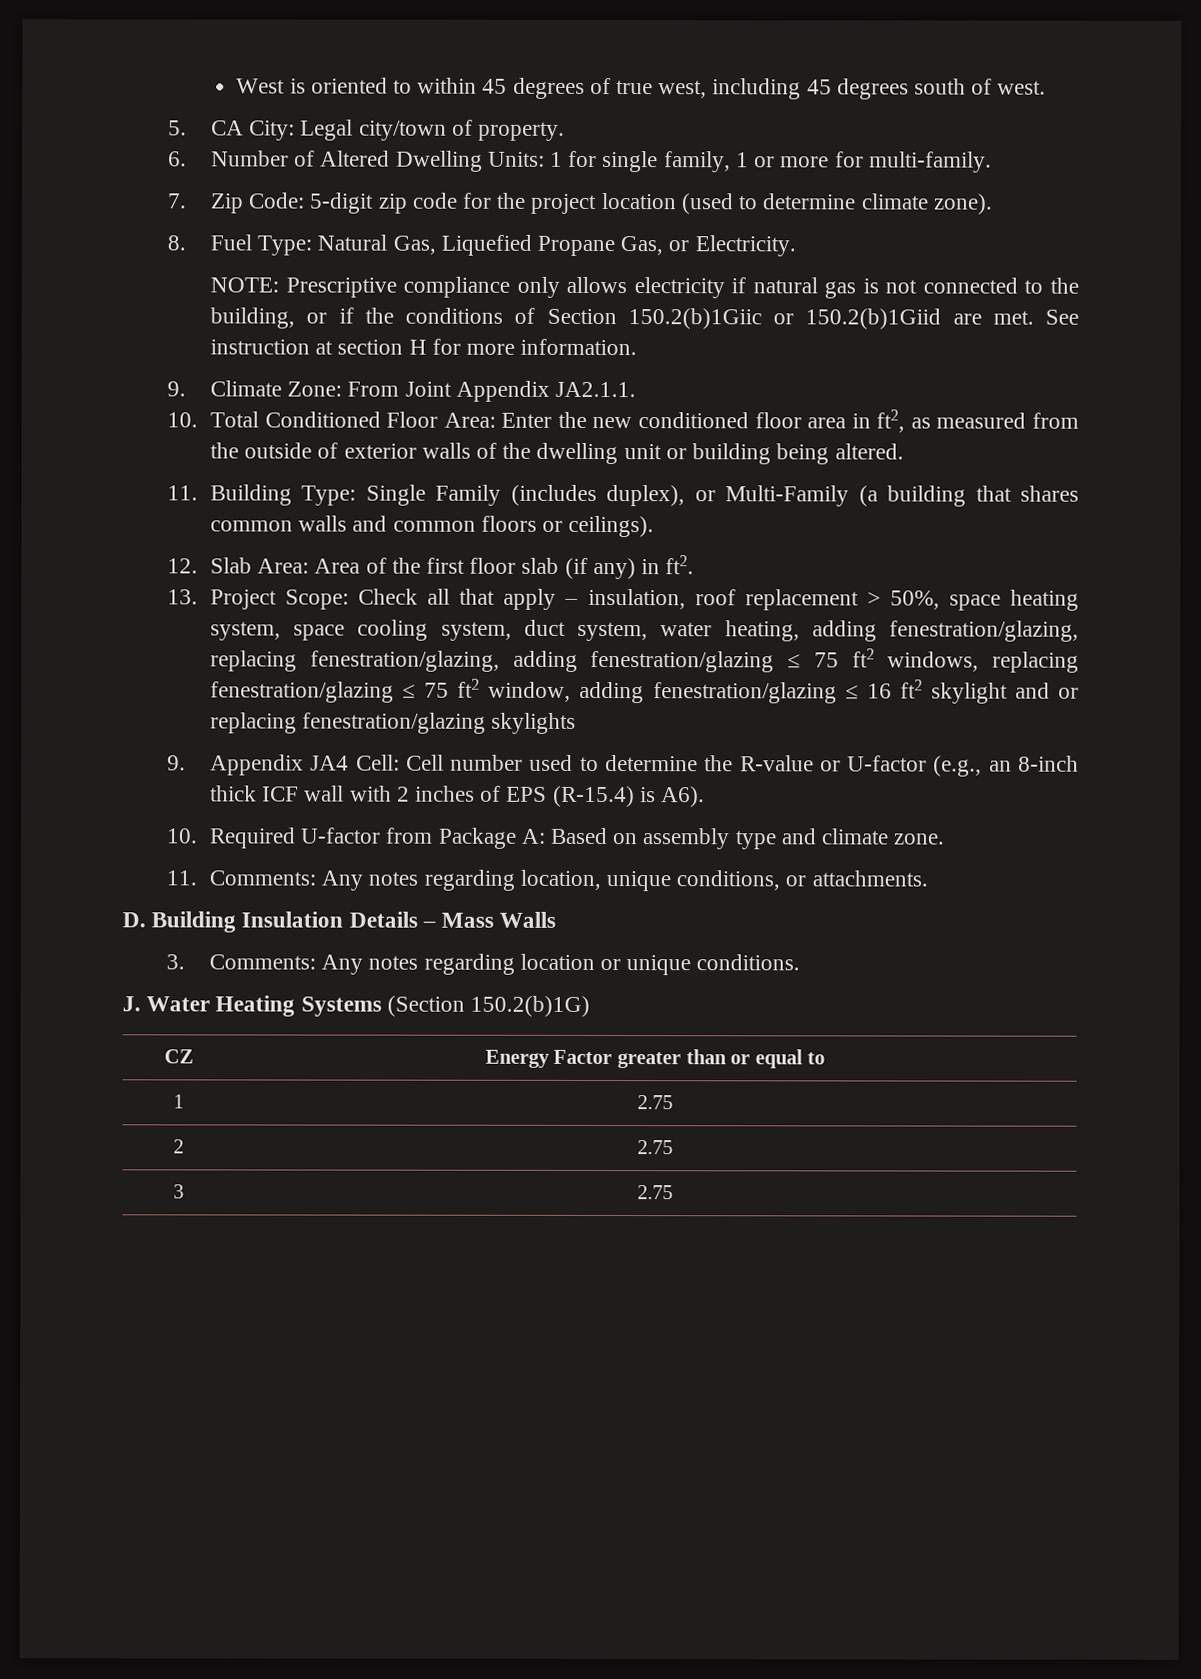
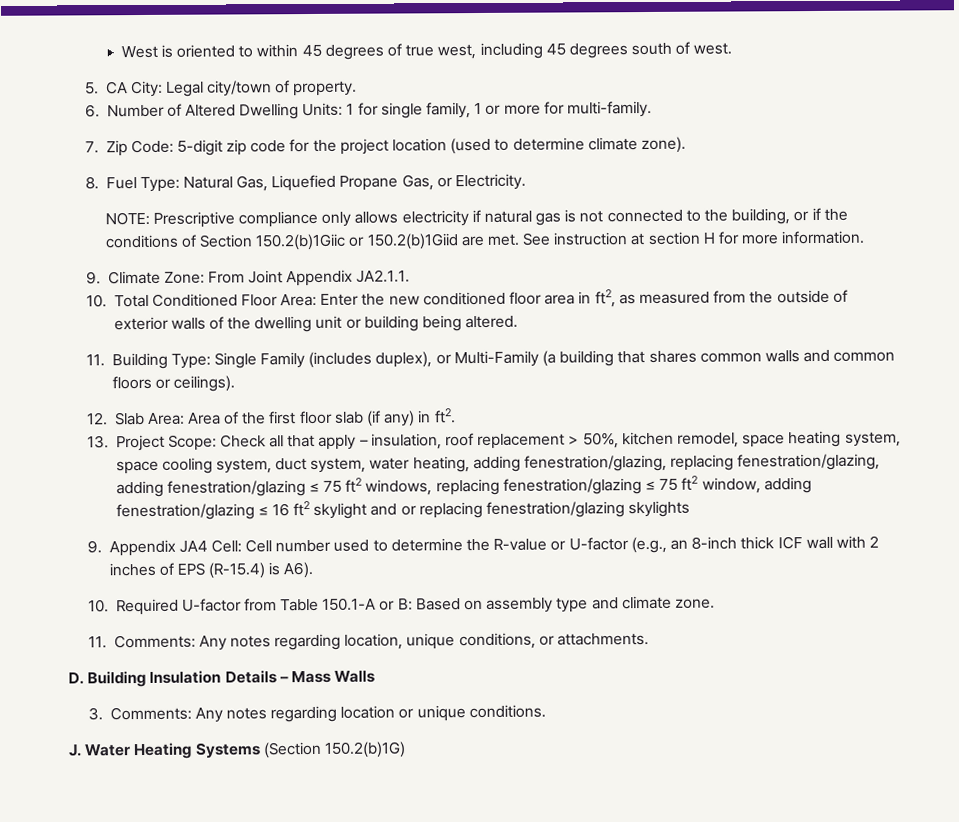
- 13. Project Scope: Check all that apply – insulation, roof replacement > 50%, space heating system, space cooling system, duct system, water heating, adding fenestration/glazing, replacing fenestration/glazing, adding fenestration/glazing ≤ 75 ft2 windows, replacing fenestration/glazing ≤ 75 ft2 window, adding fenestration/glazing ≤ 16 ft2 skylight and or replacing fenestration/glazing skylights
+ 13. Project Scope: Check all that apply – insulation, roof replacement > 50%, kitchen remodel, space heating system, space cooling system, duct system, water heating, adding fenestration/glazing, replacing fenestration/glazing, adding fenestration/glazing ≤ 75 ft2 windows, replacing fenestration/glazing ≤ 75 ft2 window, adding fenestration/glazing ≤ 16 ft2 skylight and or replacing fenestration/glazing skylights
- 10. Required U-factor from Package A: Based on assembly type and climate zone.
+ 10. Required U-factor from Table 150.1-A or B: Based on assembly type and climate zone.
- CZ | Energy Factor greater than or equal to
- 1 | 2.75
- 2 | 2.75
- 3 | 2.75

